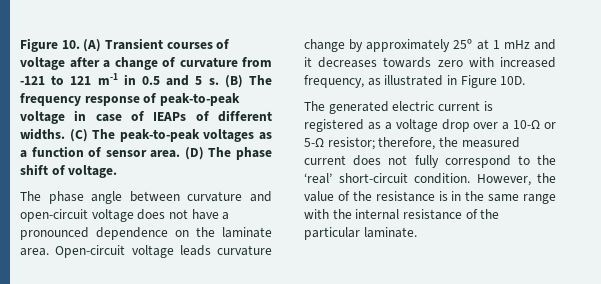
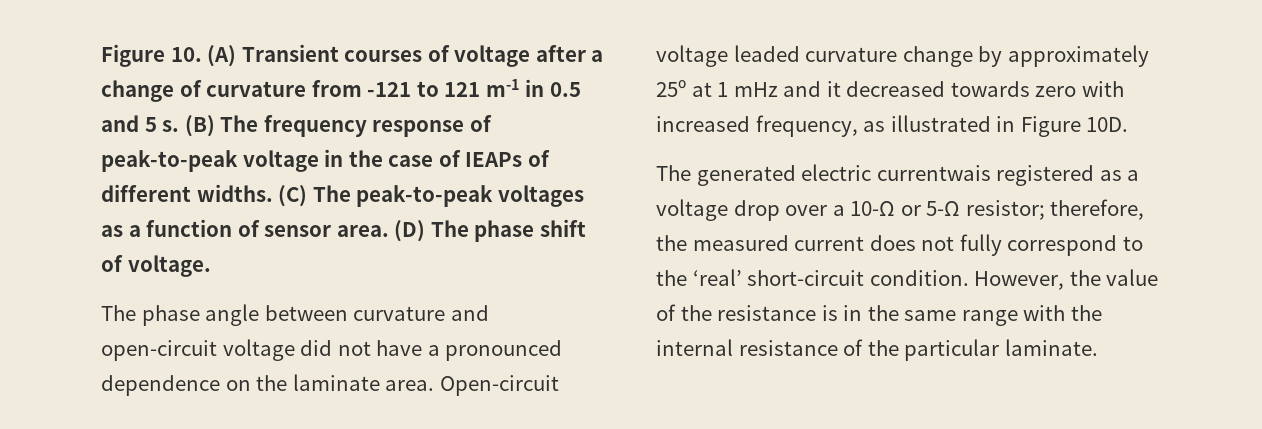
- (B) The frequency response of peak-to-peak voltage in case of IEAPs of different widths.
+ (B) The frequency response of peak-to-peak voltage in the case of IEAPs of different widths.
- The phase angle between curvature and open-circuit voltage does not have a pronounced dependence on the laminate area.
+ The phase angle between curvature and open-circuit voltage did not have a pronounced dependence on the laminate area.
- Open-circuit voltage leads curvature change by approximately 25º at 1 mHz and it decreases towards zero with increased frequency, as illustrated in Figure 10D.
+ Open-circuit voltage leaded curvature change by approximately 25º at 1 mHz and it decreased towards zero with increased frequency, as illustrated in Figure 10D.
- The generated electric current is registered as a voltage drop over a 10-Ω or 5-Ω resistor; therefore, the measured current does not fully correspond to the ‘real’ short-circuit condition.
+ The generated electric currentwais registered as a voltage drop over a 10-Ω or 5-Ω resistor; therefore, the measured current does not fully correspond to the ‘real’ short-circuit condition.

